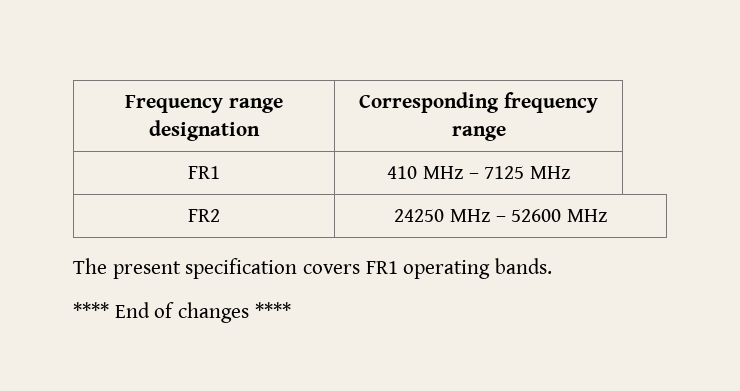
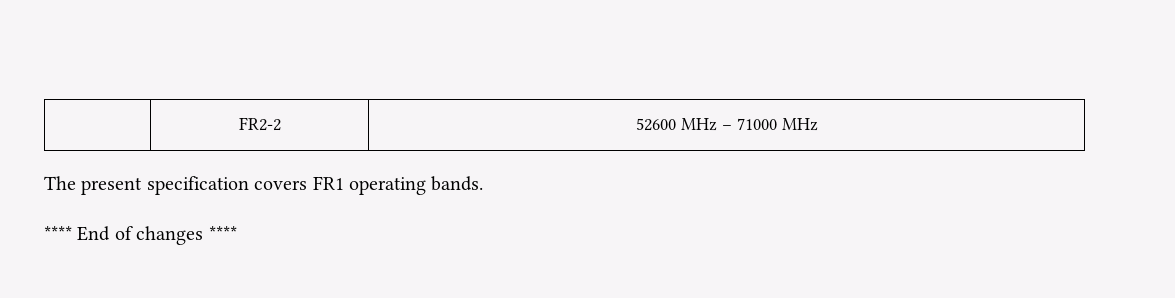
- Frequency range designation | Corresponding frequency range
- FR1 | 410 MHz – 7125 MHz
- FR2 | 24250 MHz – 52600 MHz
+ | FR2-2 | 52600 MHz – 71000 MHz

